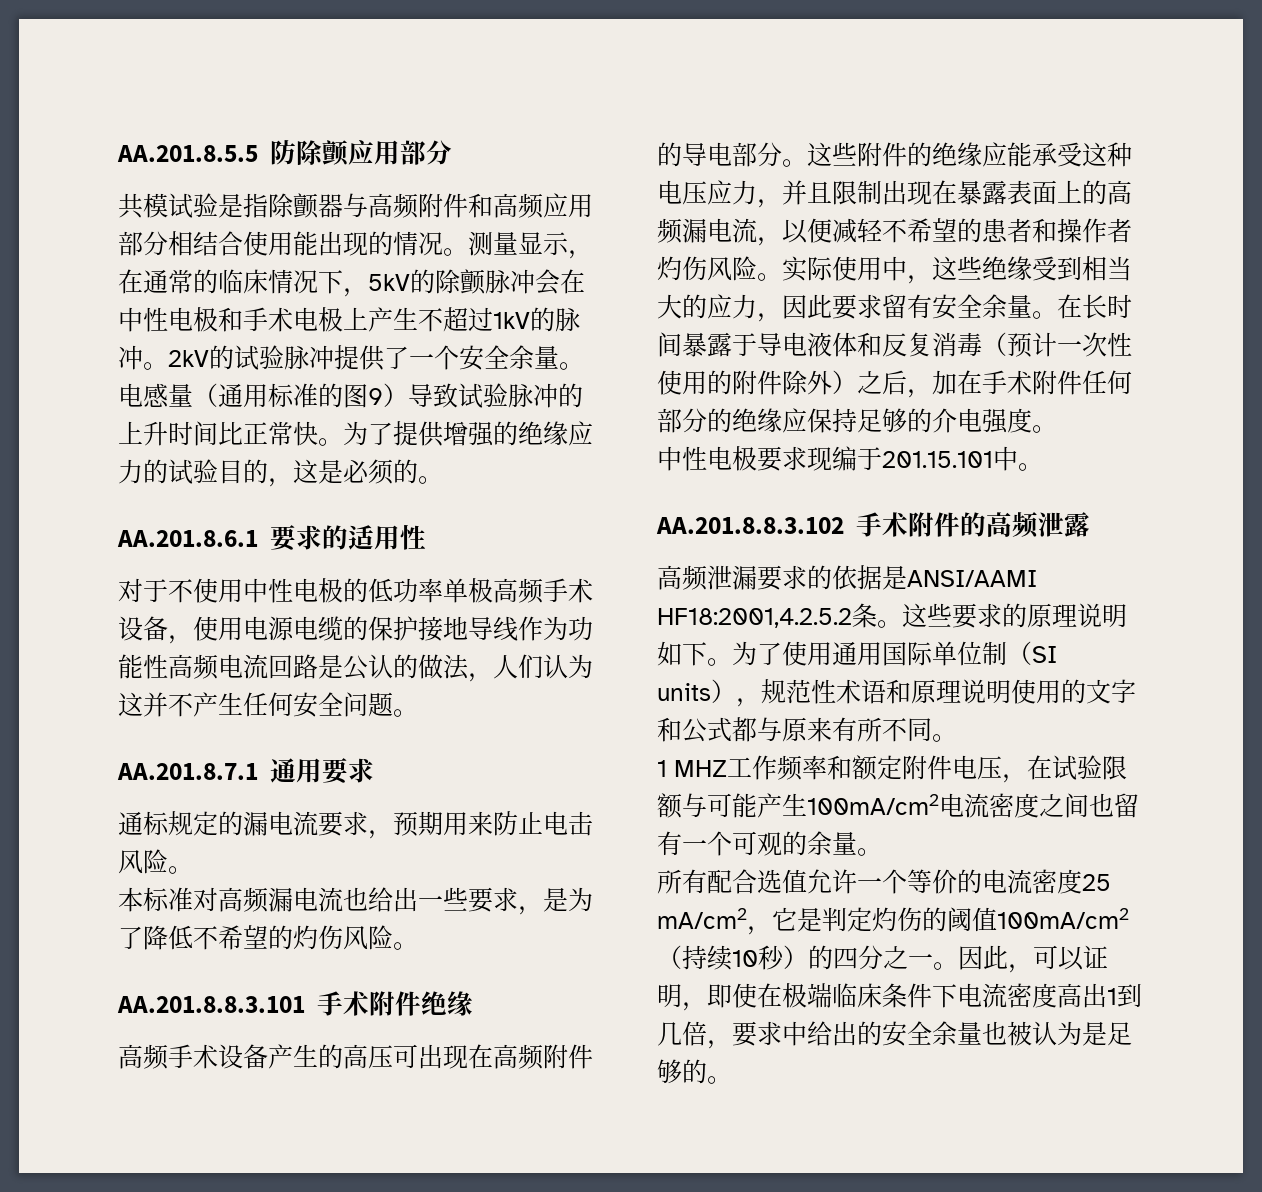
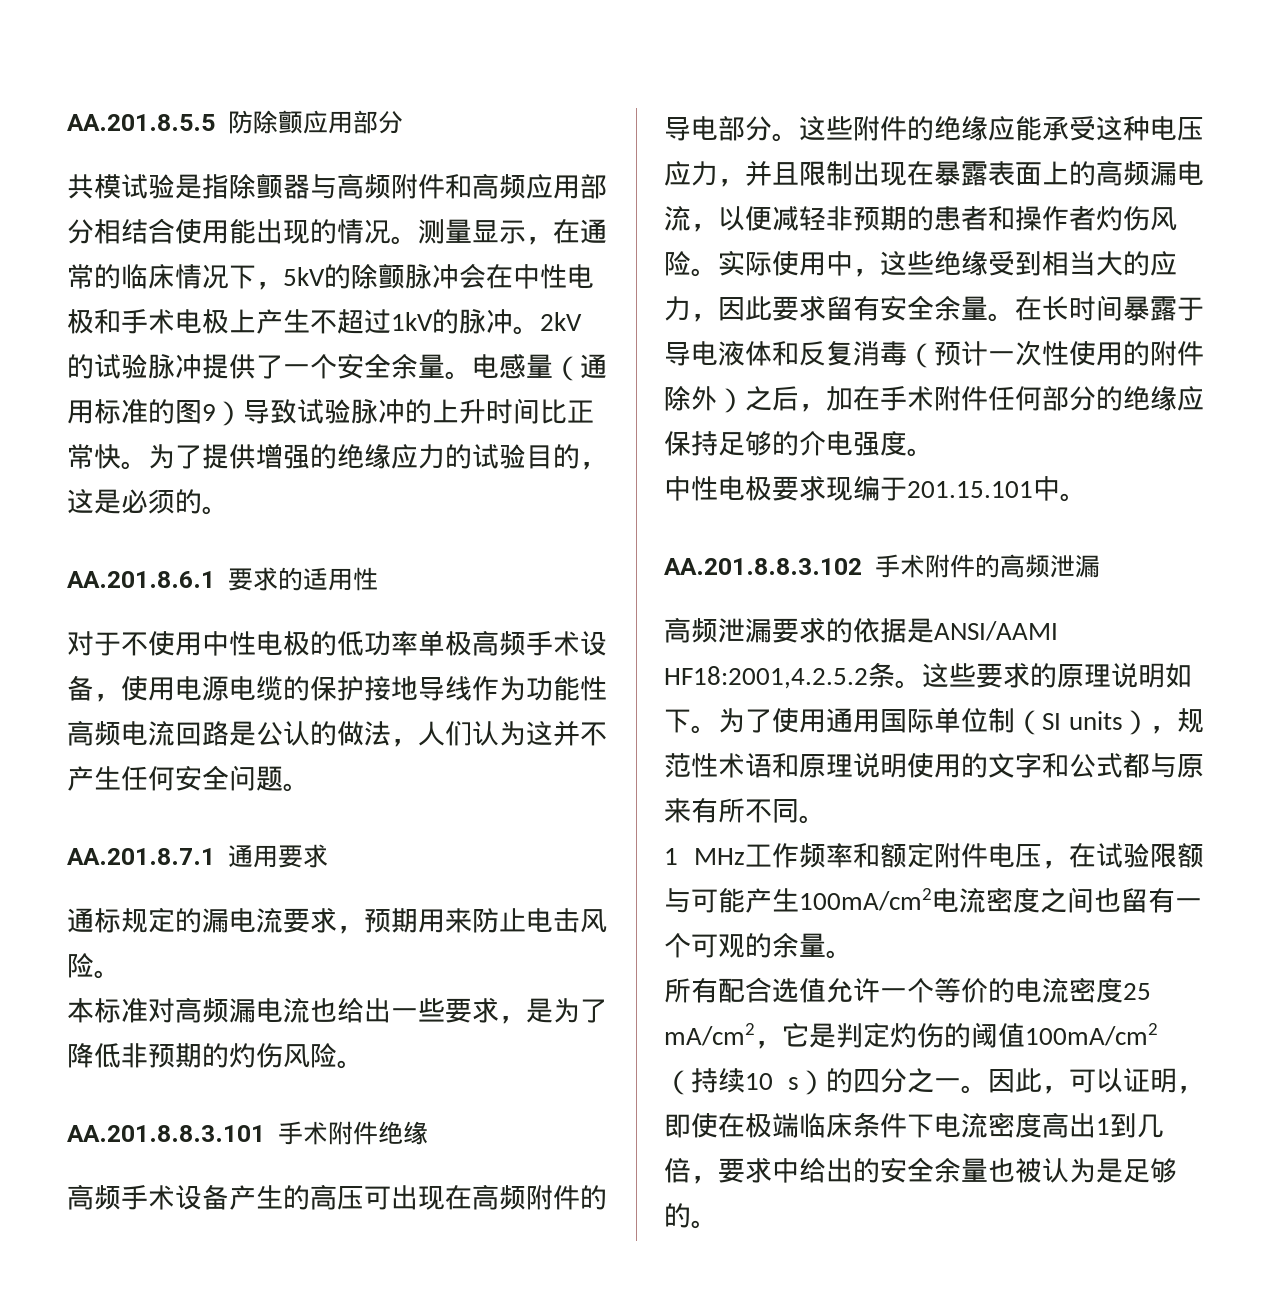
- 本标准对高频漏电流也给出一些要求，是为了降低不希望的灼伤风险。
+ 本标准对高频漏电流也给出一些要求，是为了降低非预期的灼伤风险。
- 这些附件的绝缘应能承受这种电压应力，并且限制出现在暴露表面上的高频漏电流，以便减轻不希望的患者和操作者灼伤风险。
+ 这些附件的绝缘应能承受这种电压应力，并且限制出现在暴露表面上的高频漏电流，以便减轻非预期的患者和操作者灼伤风险。
- AA.201.8.8.3.102手术附件的高频泄露
+ AA.201.8.8.3.102手术附件的高频泄漏
- 1 MHZ工作频率和额定附件电压，在试验限额与可能产生100mA/cm2电流密度之间也留有一个可观的余量。
+ 1 MHz工作频率和额定附件电压，在试验限额与可能产生100mA/cm2电流密度之间也留有一个可观的余量。
- 所有配合选值允许一个等价的电流密度25 mA/cm2，它是判定灼伤的阈值100mA/cm2（持续10秒）的四分之一。
+ 所有配合选值允许一个等价的电流密度25 mA/cm2，它是判定灼伤的阈值100mA/cm2（持续10 s）的四分之一。

